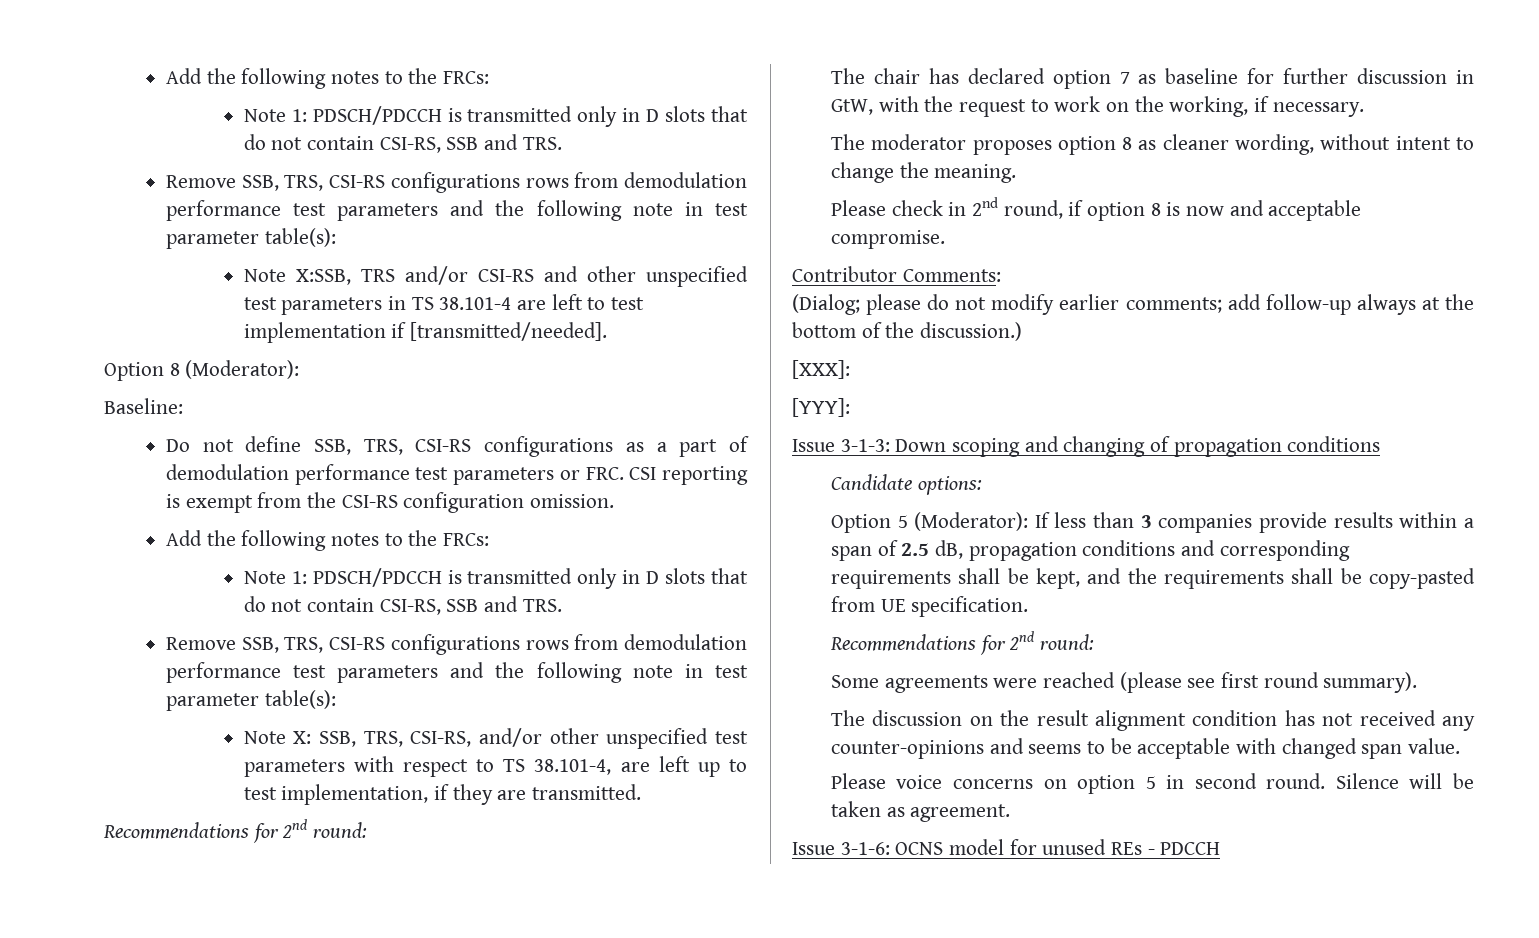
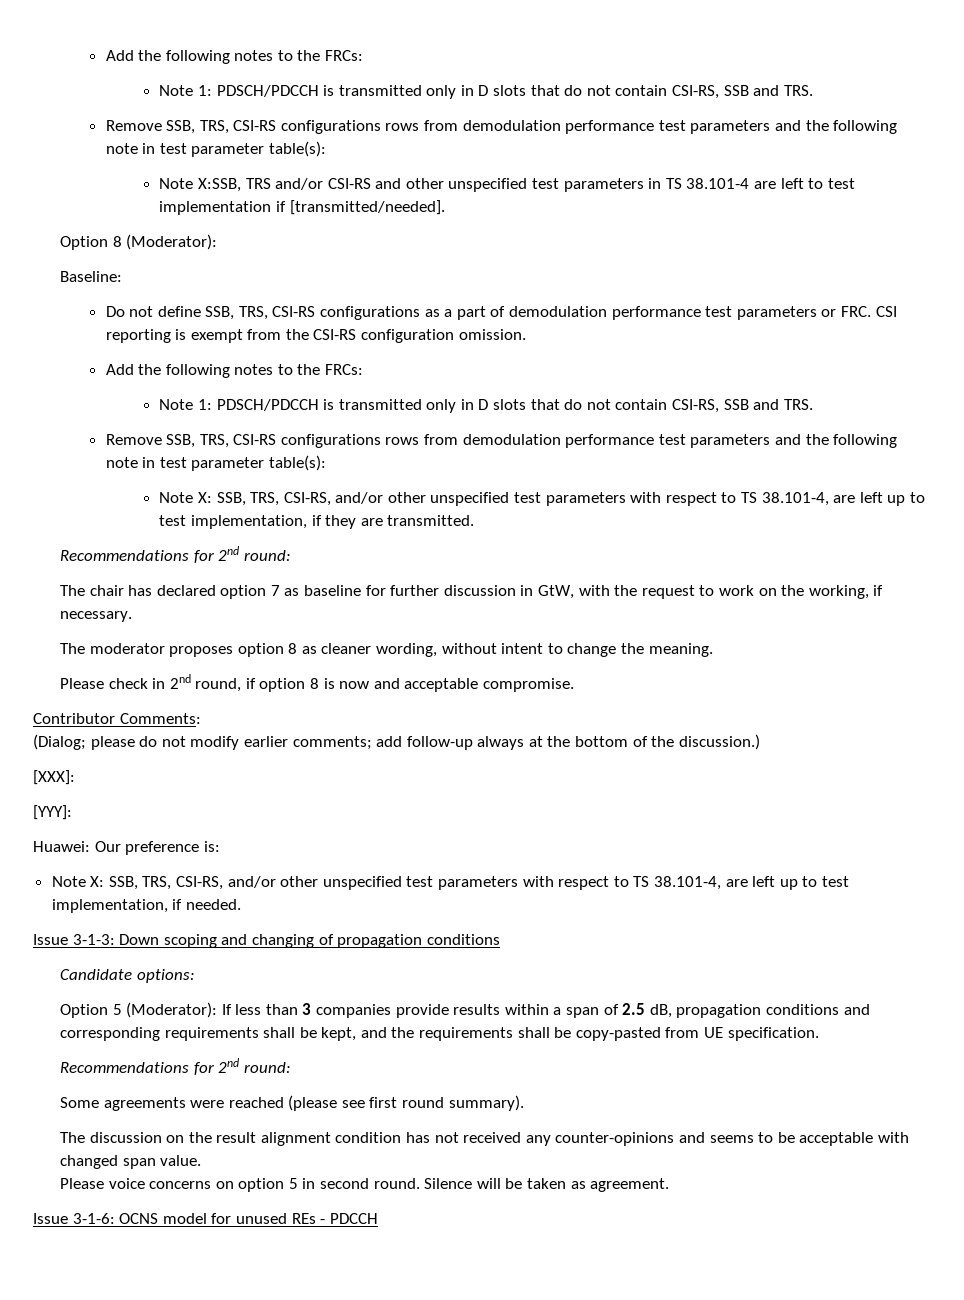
+ Huawei: Our preference is:
+ Note X: SSB, TRS, CSI-RS, and/or other unspecified test parameters with respect to TS 38.101-4, are left up to test implementation, if needed.

